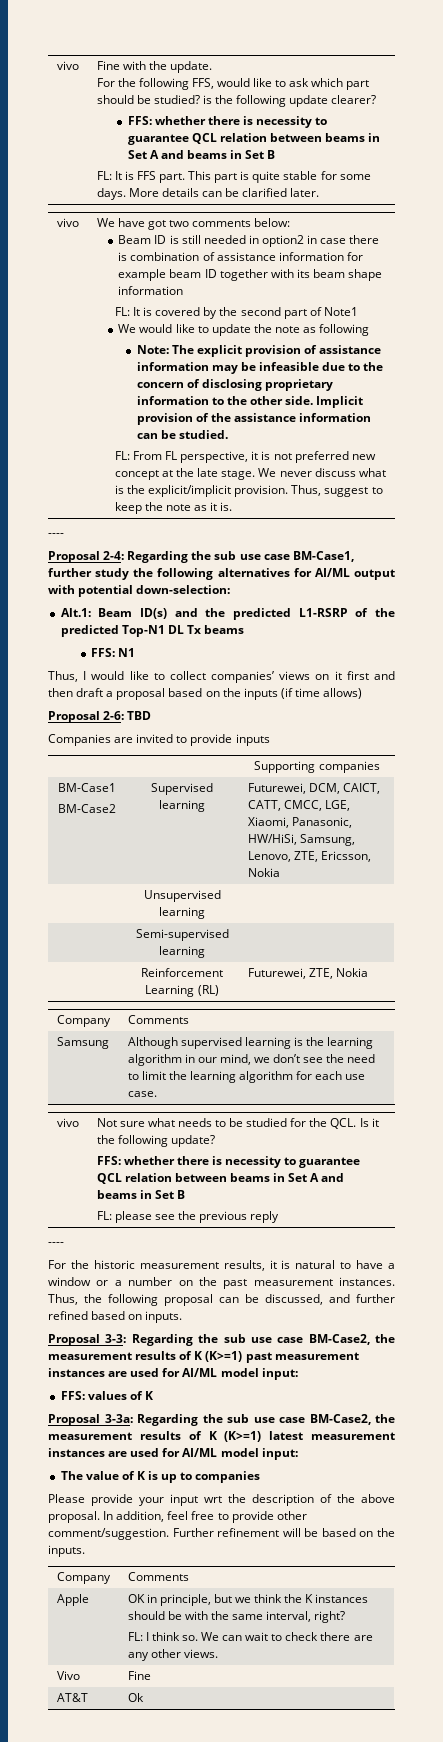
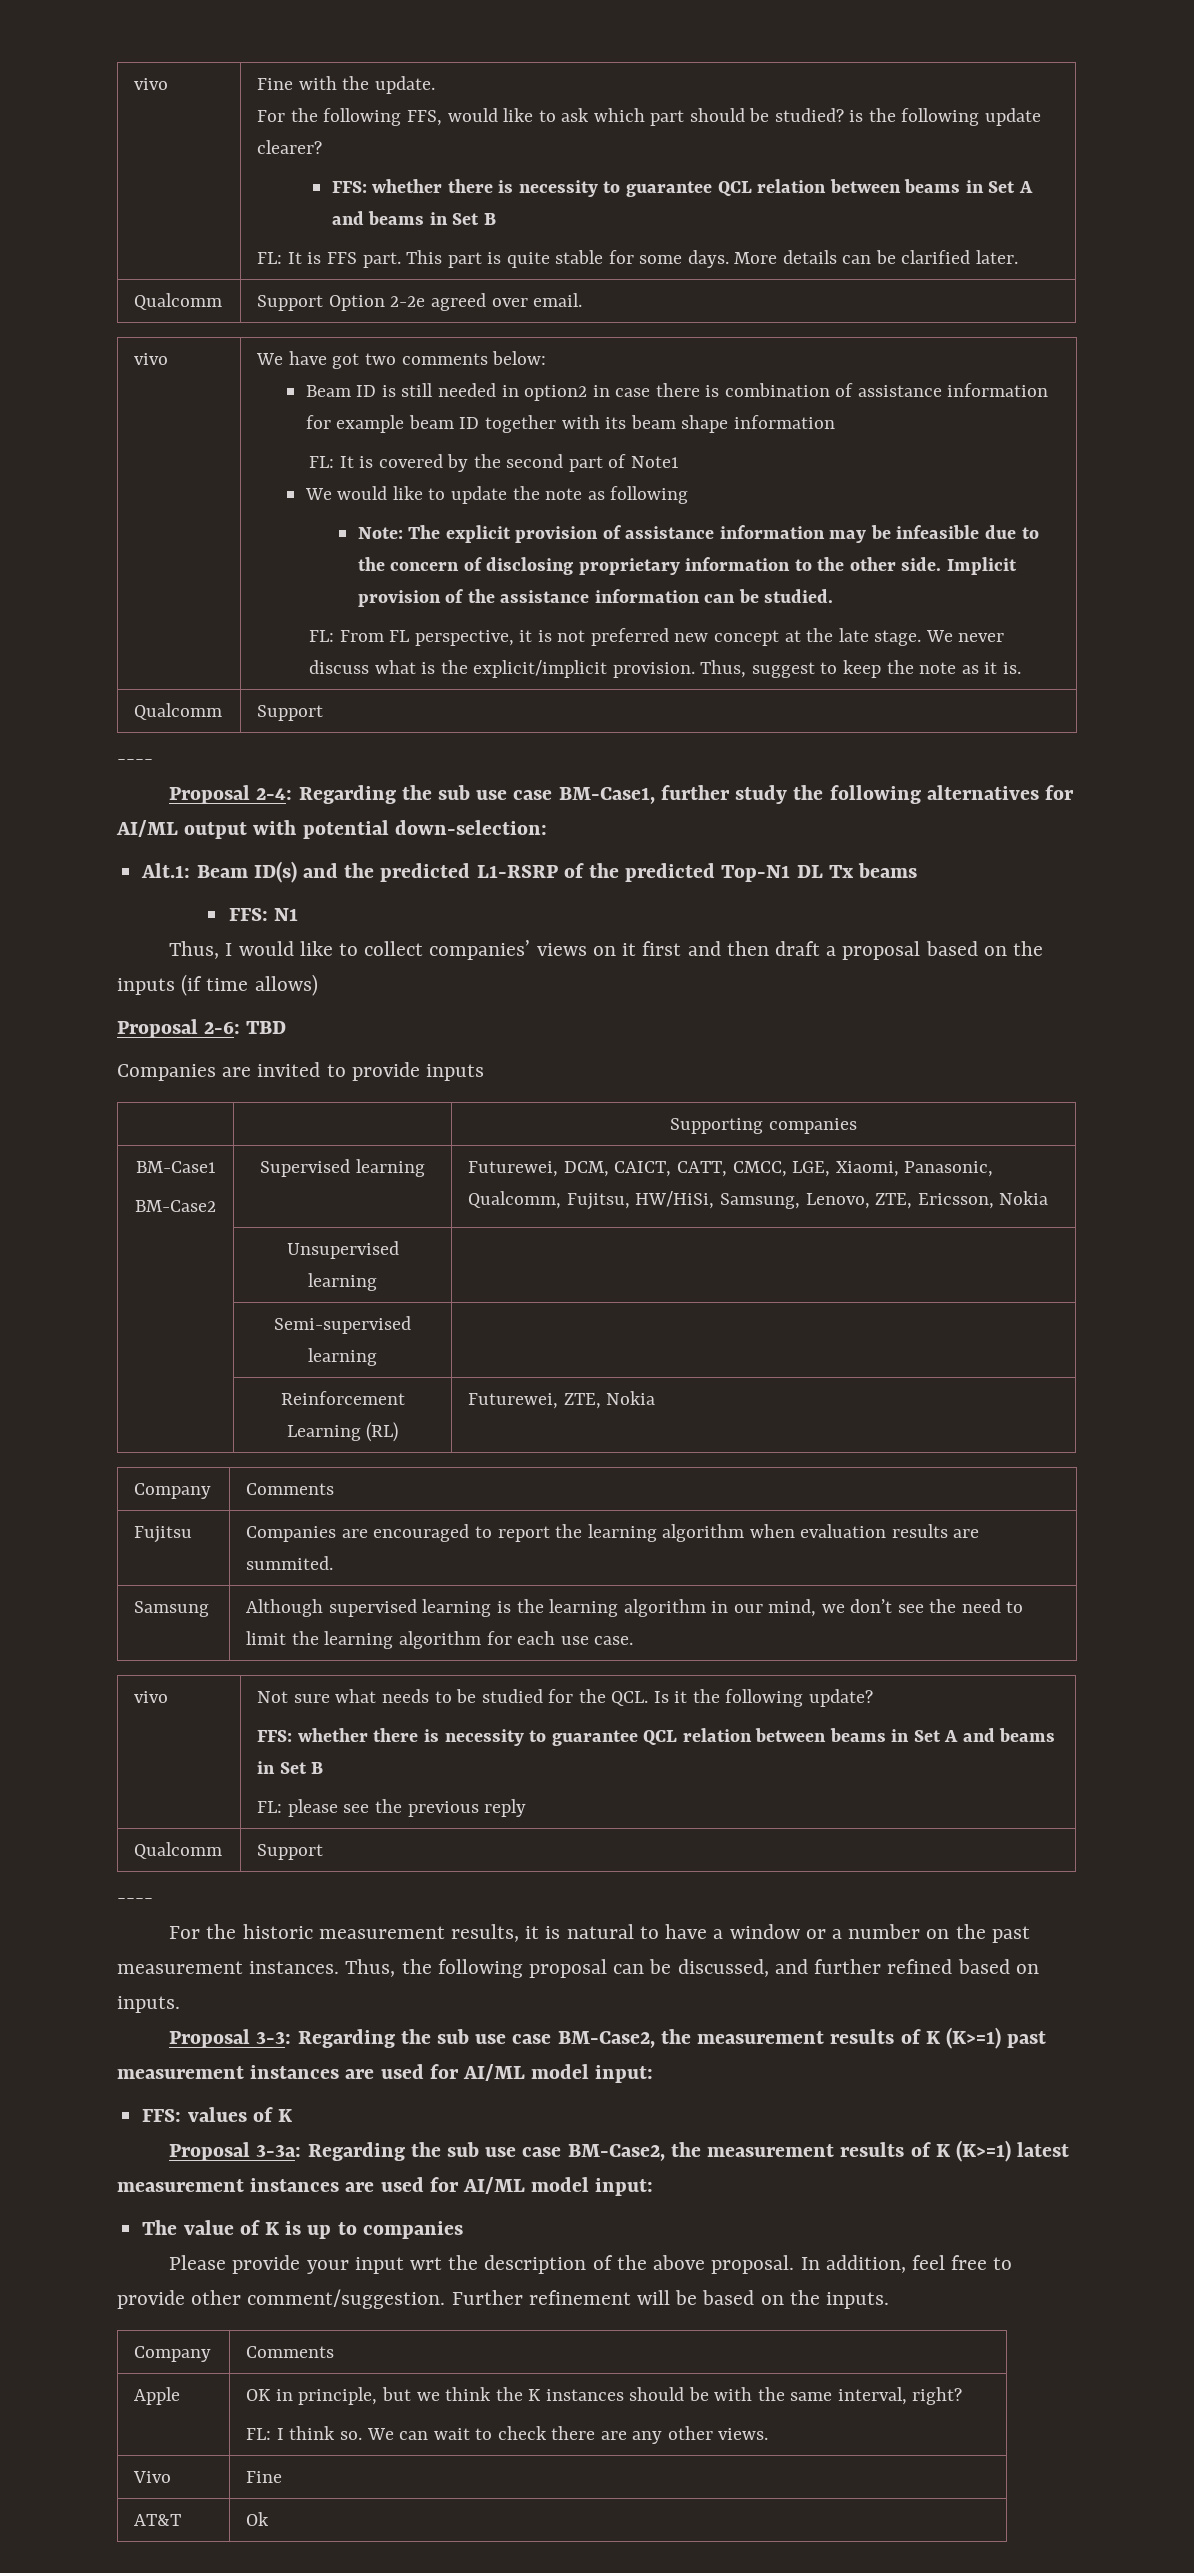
+ Qualcomm | Support Option 2-2e agreed over email.
  Thus, suggest to keep the note as it is.
+ Qualcomm | Support
  BM-Case1
- BM-Case2 | Supervised learning | Futurewei, DCM, CAICT, CATT, CMCC, LGE, Xiaomi, Panasonic, HW/HiSi, Samsung, Lenovo, ZTE, Ericsson, Nokia
+ BM-Case2 | Supervised learning | Futurewei, DCM, CAICT, CATT, CMCC, LGE, Xiaomi, Panasonic, Qualcomm, Fujitsu, HW/HiSi, Samsung, Lenovo, ZTE, Ericsson, Nokia
+ Fujitsu | Companies are encouraged to report the learning algorithm when evaluation results are summited.
  FL: please see the previous reply
+ Qualcomm | Support

